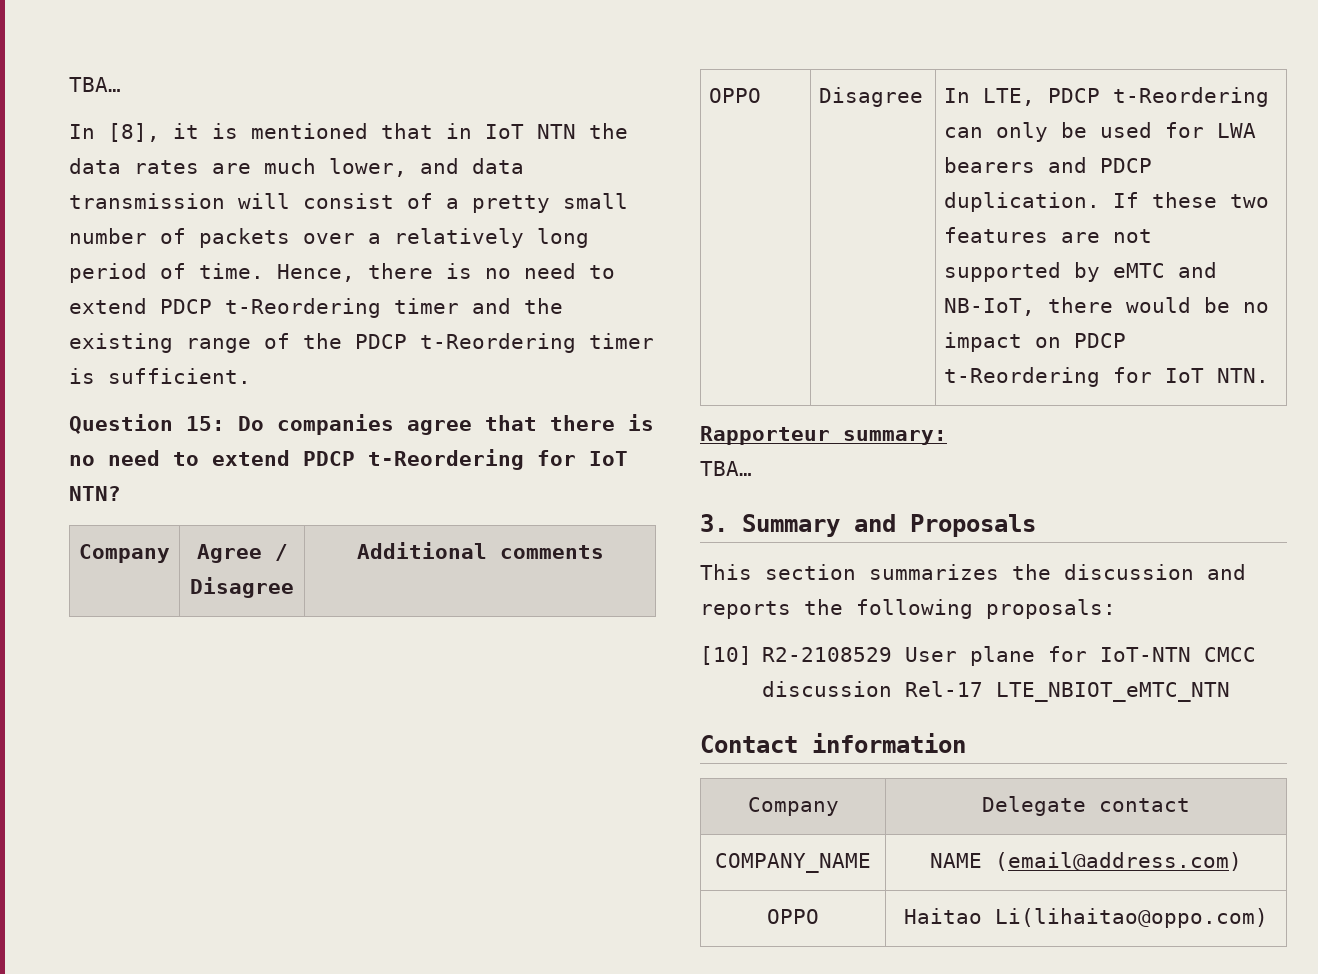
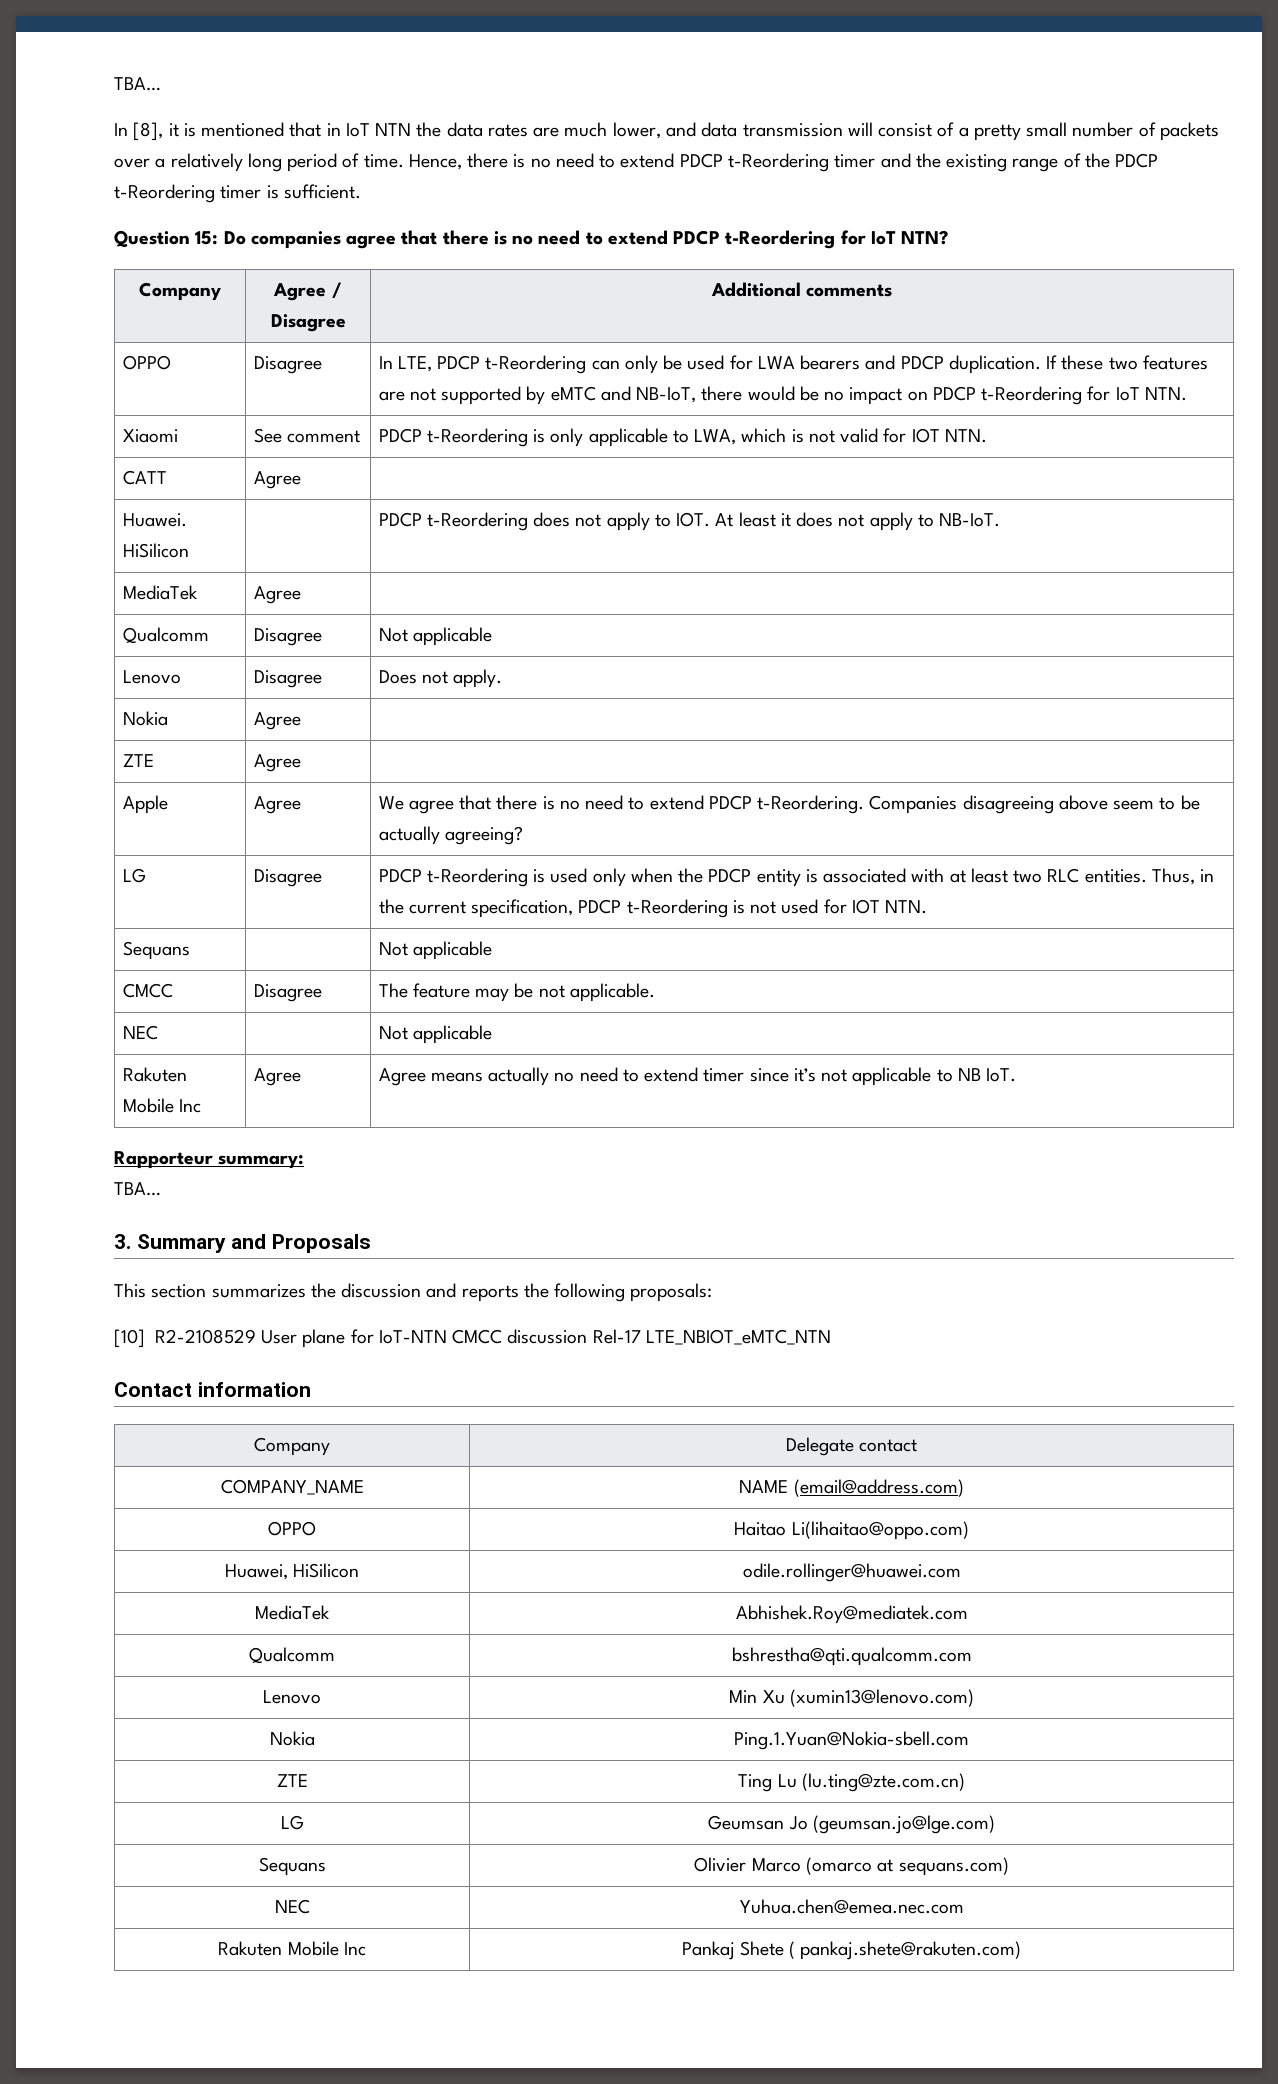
+ Xiaomi | See comment | PDCP t-Reordering is only applicable to LWA, which is not valid for IOT NTN.
+ CATT | Agree |
+ Huawei. HiSilicon | | PDCP t-Reordering does not apply to IOT. At least it does not apply to NB-IoT.
+ MediaTek | Agree |
+ Qualcomm | Disagree | Not applicable
+ Lenovo | Disagree | Does not apply.
+ Nokia | Agree |
+ ZTE | Agree |
+ Apple | Agree | We agree that there is no need to extend PDCP t-Reordering. Companies disagreeing above seem to be actually agreeing?
+ LG | Disagree | PDCP t-Reordering is used only when the PDCP entity is associated with at least two RLC entities. Thus, in the current specification, PDCP t-Reordering is not used for IOT NTN.
+ Sequans | | Not applicable
+ CMCC | Disagree | The feature may be not applicable.
+ NEC | | Not applicable
+ Rakuten Mobile Inc | Agree | Agree means actually no need to extend timer since it’s not applicable to NB IoT.
+ Huawei, HiSilicon | odile.rollinger@huawei.com
+ MediaTek | Abhishek.Roy@mediatek.com
+ Qualcomm | bshrestha@qti.qualcomm.com
+ Lenovo | Min Xu (xumin13@lenovo.com)
+ Nokia | Ping.1.Yuan@Nokia-sbell.com
+ ZTE | Ting Lu (lu.ting@zte.com.cn)
+ LG | Geumsan Jo (geumsan.jo@lge.com)
+ Sequans | Olivier Marco (omarco at sequans.com)
+ NEC | Yuhua.chen@emea.nec.com
+ Rakuten Mobile Inc | Pankaj Shete ( pankaj.shete@rakuten.com)

